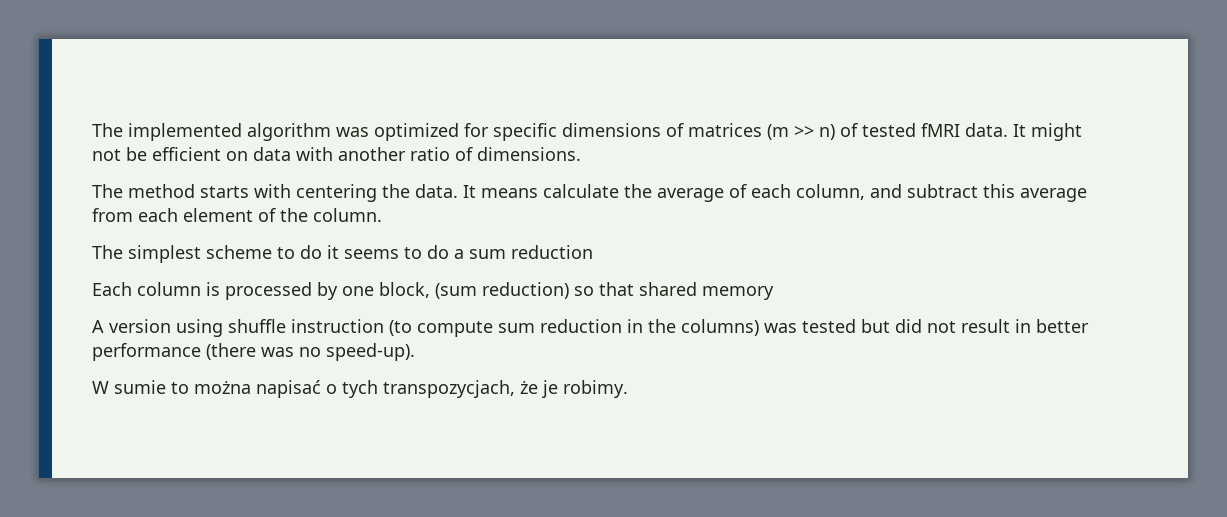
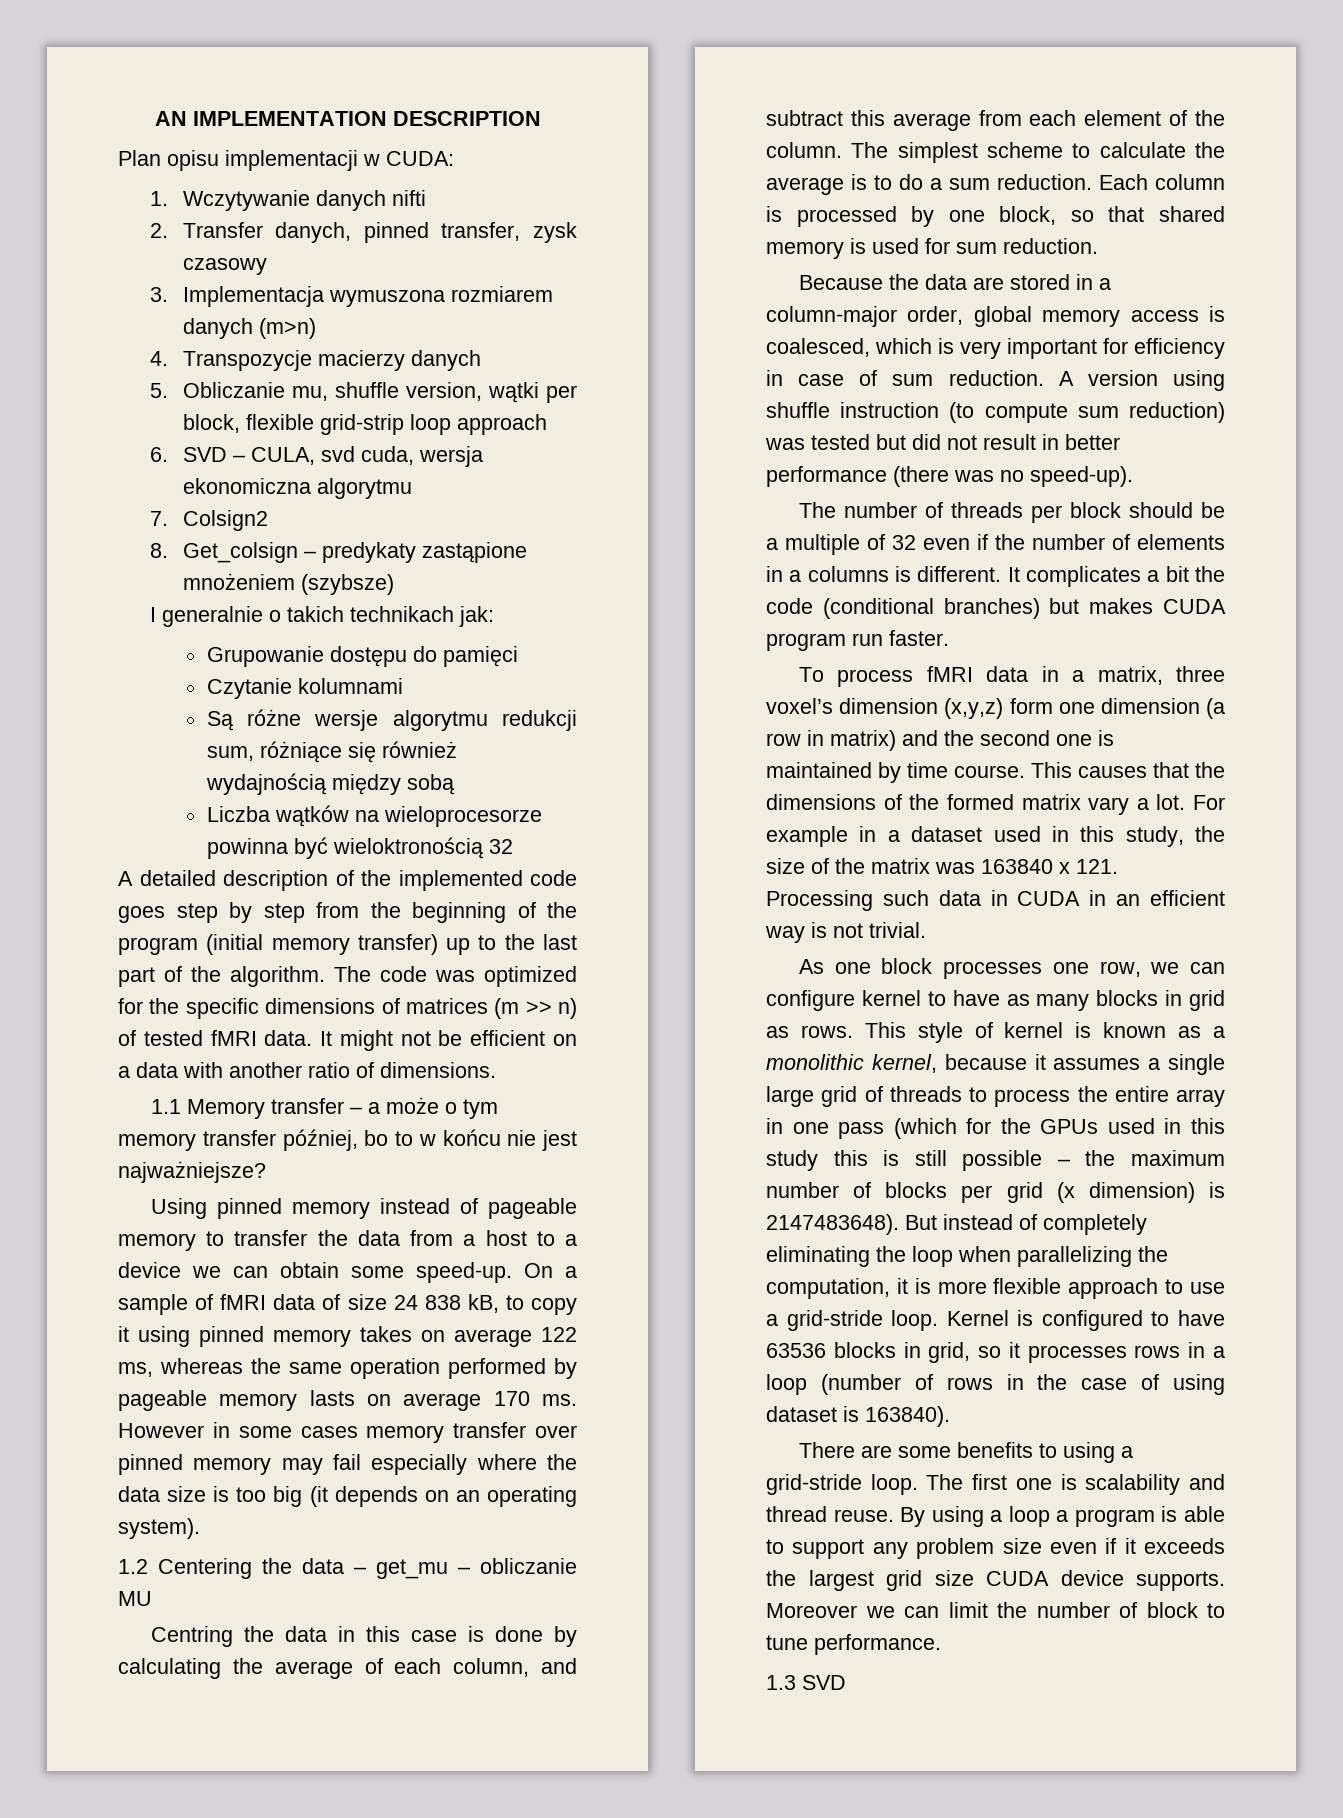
- The implemented algorithm was optimized for specific dimensions of matrices (m >> n) of tested fMRI data.
+ AN IMPLEMENTATION DESCRIPTION
+ Plan opisu implementacji w CUDA:
+ 1. Wczytywanie danych nifti
+ 2. Transfer danych, pinned transfer, zysk czasowy
+ 3. Implementacja wymuszona rozmiarem danych (m>n)
+ 4. Transpozycje macierzy danych
+ 5. Obliczanie mu, shuffle version, wątki per block, flexible grid-strip loop approach
+ 6. SVD – CULA, svd cuda, wersja ekonomiczna algorytmu
+ 7. Colsign2
+ 8. Get_colsign – predykaty zastąpione mnożeniem (szybsze)
+ I generalnie o takich technikach jak:
+ Grupowanie dostępu do pamięci
+ Czytanie kolumnami
+ Są różne wersje algorytmu redukcji sum, różniące się również wydajnością między sobą
+ Liczba wątków na wieloprocesorze powinna być wieloktronością 32
+ A detailed description of the implemented code goes step by step from the beginning of the program (initial memory transfer) up to the last part of the algorithm. The code was optimized for the specific dimensions of matrices (m >> n) of tested fMRI data.
- It might not be efficient on data with another ratio of dimensions.
+ It might not be efficient on a data with another ratio of dimensions.
- The method starts with centering the data. It means calculate the average of each column, and subtract this average from each element of the column.
- The simplest scheme to do it seems to do a sum reduction
- Each column is processed by one block, (sum reduction) so that shared memory
- A version using shuffle instruction (to compute sum reduction in the columns) was tested but did not result in better performance (there was no speed-up).
+ 1.1 Memory transfer – a może o tym memory transfer później, bo to w końcu nie jest najważniejsze?
+ Using pinned memory instead of pageable memory to transfer the data from a host to a device we can obtain some speed-up. On a sample of fMRI data of size 24 838 kB, to copy it using pinned memory takes on average 122 ms, whereas the same operation performed by pageable memory lasts on average 170 ms. However in some cases memory transfer over pinned memory may fail especially where the data size is too big (it depends on an operating system).
+ 1.2 Centering the data – get_mu – obliczanie MU
+ Centring the data in this case is done by calculating the average of each column, and subtract this average from each element of the column. The simplest scheme to calculate the average is to do a sum reduction. Each column is processed by one block, so that shared memory is used for sum reduction.
+ Because the data are stored in a column-major order, global memory access is coalesced, which is very important for efficiency in case of sum reduction. A version using shuffle instruction (to compute sum reduction) was tested but did not result in better performance (there was no speed-up).
- W sumie to można napisać o tych transpozycjach, że je robimy.
+ The number of threads per block should be a multiple of 32 even if the number of elements in a columns is different. It complicates a bit the code (conditional branches) but makes CUDA program run faster.
+ To process fMRI data in a matrix, three voxel’s dimension (x,y,z) form one dimension (a row in matrix) and the second one is maintained by time course. This causes that the dimensions of the formed matrix vary a lot. For example in a dataset used in this study, the size of the matrix was 163840 x 121. Processing such data in CUDA in an efficient way is not trivial.
+ As one block processes one row, we can configure kernel to have as many blocks in grid as rows. This style of kernel is known as a monolithic kernel, because it assumes a single large grid of threads to process the entire array in one pass (which for the GPUs used in this study this is still possible – the maximum number of blocks per grid (x dimension) is 2147483648). But instead of completely eliminating the loop when parallelizing the computation, it is more flexible approach to use a grid-stride loop. Kernel is configured to have 63536 blocks in grid, so it processes rows in a loop (number of rows in the case of using dataset is 163840).
+ There are some benefits to using a grid-stride loop. The first one is scalability and thread reuse. By using a loop a program is able to support any problem size even if it exceeds the largest grid size CUDA device supports. Moreover we can limit the number of block to tune performance.
+ 1.3 SVD

